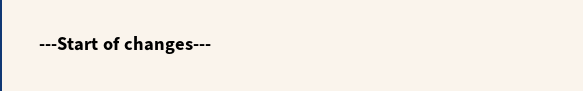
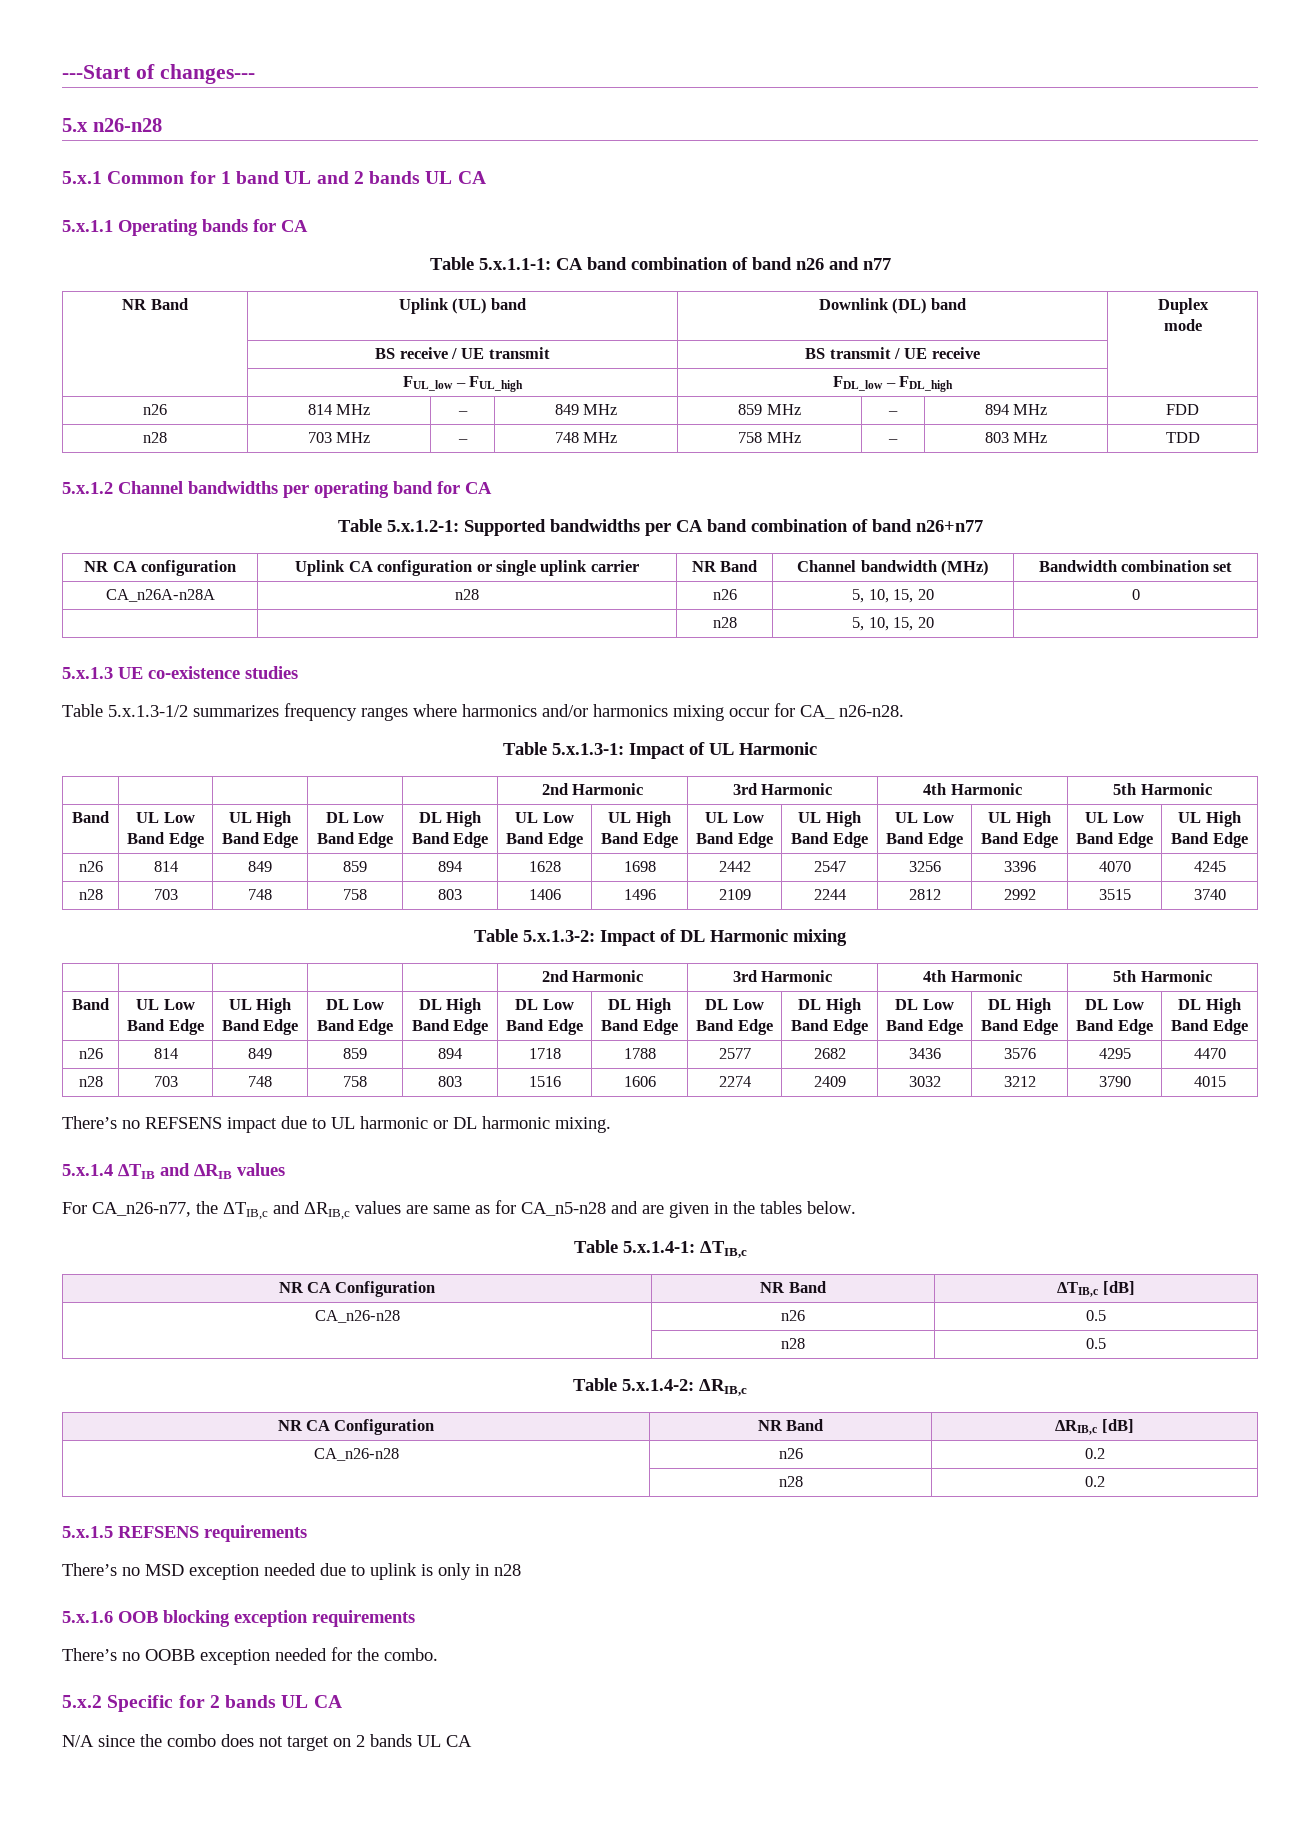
+ 5.x n26-n28
+ 5.x.1 Common for 1 band UL and 2 bands UL CA
+ 5.x.1.1 Operating bands for CA
+ Table 5.x.1.1-1: CA band combination of band n26 and n77
+ NR Band | Uplink (UL) band | Downlink (DL) band | Duplex
+ mode
+ | BS receive / UE transmit | BS transmit / UE receive |
+ | FUL_low – FUL_high | FDL_low – FDL_high |
+ n26 | 814 MHz | – | 849 MHz | 859 MHz | – | 894 MHz | FDD
+ n28 | 703 MHz | – | 748 MHz | 758 MHz | – | 803 MHz | TDD
+ 5.x.1.2 Channel bandwidths per operating band for CA
+ Table 5.x.1.2-1: Supported bandwidths per CA band combination of band n26+n77
+ NR CA configuration | Uplink CA configuration or single uplink carrier | NR Band | Channel bandwidth (MHz) | Bandwidth combination set
+ CA_n26A-n28A | n28 | n26 | 5, 10, 15, 20 | 0
+ | | n28 | 5, 10, 15, 20 |
+ 5.x.1.3 UE co-existence studies
+ Table 5.x.1.3-1/2 summarizes frequency ranges where harmonics and/or harmonics mixing occur for CA_ n26-n28.
+ Table 5.x.1.3-1: Impact of UL Harmonic
+ | | | | | 2nd Harmonic | 3rd Harmonic | 4th Harmonic | 5th Harmonic
+ Band | UL Low Band Edge | UL High Band Edge | DL Low Band Edge | DL High Band Edge | UL Low Band Edge | UL High Band Edge | UL Low Band Edge | UL High Band Edge | UL Low Band Edge | UL High Band Edge | UL Low Band Edge | UL High Band Edge
+ n26 | 814 | 849 | 859 | 894 | 1628 | 1698 | 2442 | 2547 | 3256 | 3396 | 4070 | 4245
+ n28 | 703 | 748 | 758 | 803 | 1406 | 1496 | 2109 | 2244 | 2812 | 2992 | 3515 | 3740
+ Table 5.x.1.3-2: Impact of DL Harmonic mixing
+ | | | | | 2nd Harmonic | 3rd Harmonic | 4th Harmonic | 5th Harmonic
+ Band | UL Low Band Edge | UL High Band Edge | DL Low Band Edge | DL High Band Edge | DL Low Band Edge | DL High Band Edge | DL Low Band Edge | DL High Band Edge | DL Low Band Edge | DL High Band Edge | DL Low Band Edge | DL High Band Edge
+ n26 | 814 | 849 | 859 | 894 | 1718 | 1788 | 2577 | 2682 | 3436 | 3576 | 4295 | 4470
+ n28 | 703 | 748 | 758 | 803 | 1516 | 1606 | 2274 | 2409 | 3032 | 3212 | 3790 | 4015
+ There’s no REFSENS impact due to UL harmonic or DL harmonic mixing.
+ 5.x.1.4 ∆TIB and ∆RIB values
+ For CA_n26-n77, the ΔTIB,c and ΔRIB,c values are same as for CA_n5-n28 and are given in the tables below.
+ Table 5.x.1.4-1: ΔTIB,c
+ NR CA Configuration | NR Band | ΔTIB,c [dB]
+ CA_n26-n28 | n26 | 0.5
+ | n28 | 0.5
+ Table 5.x.1.4-2: ΔRIB,c
+ NR CA Configuration | NR Band | ΔRIB,c [dB]
+ CA_n26-n28 | n26 | 0.2
+ | n28 | 0.2
+ 5.x.1.5 REFSENS requirements
+ There’s no MSD exception needed due to uplink is only in n28
+ 5.x.1.6 OOB blocking exception requirements
+ There’s no OOBB exception needed for the combo.
+ 5.x.2 Specific for 2 bands UL CA
+ N/A since the combo does not target on 2 bands UL CA

